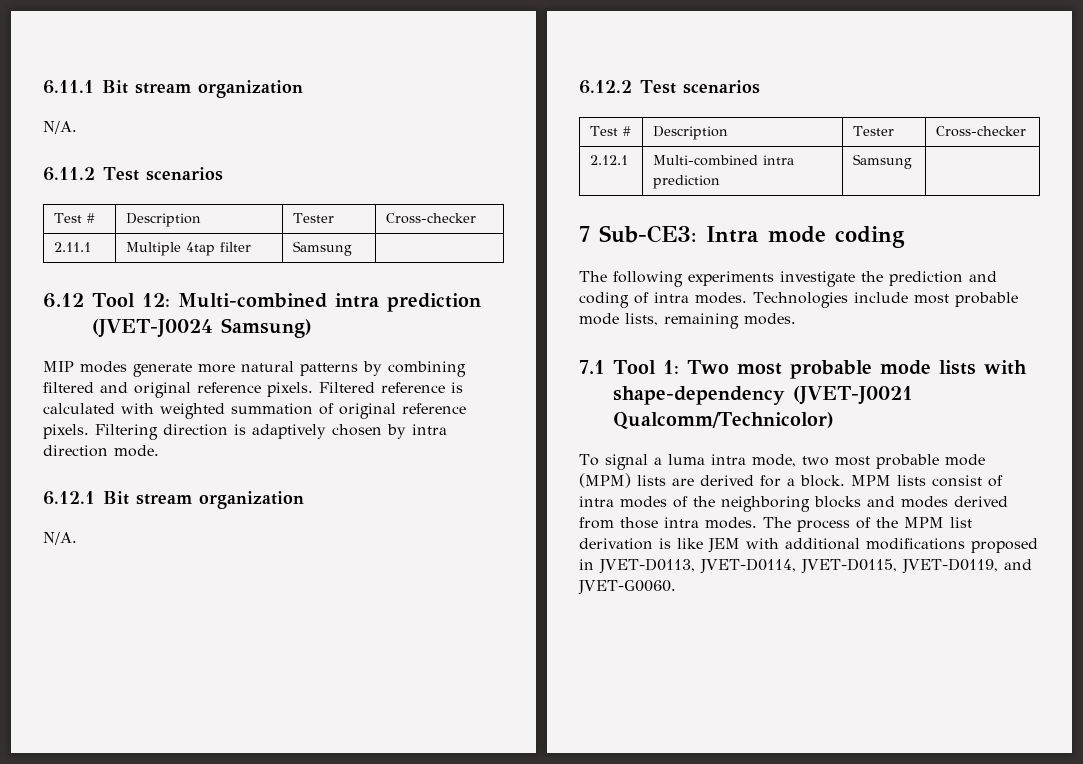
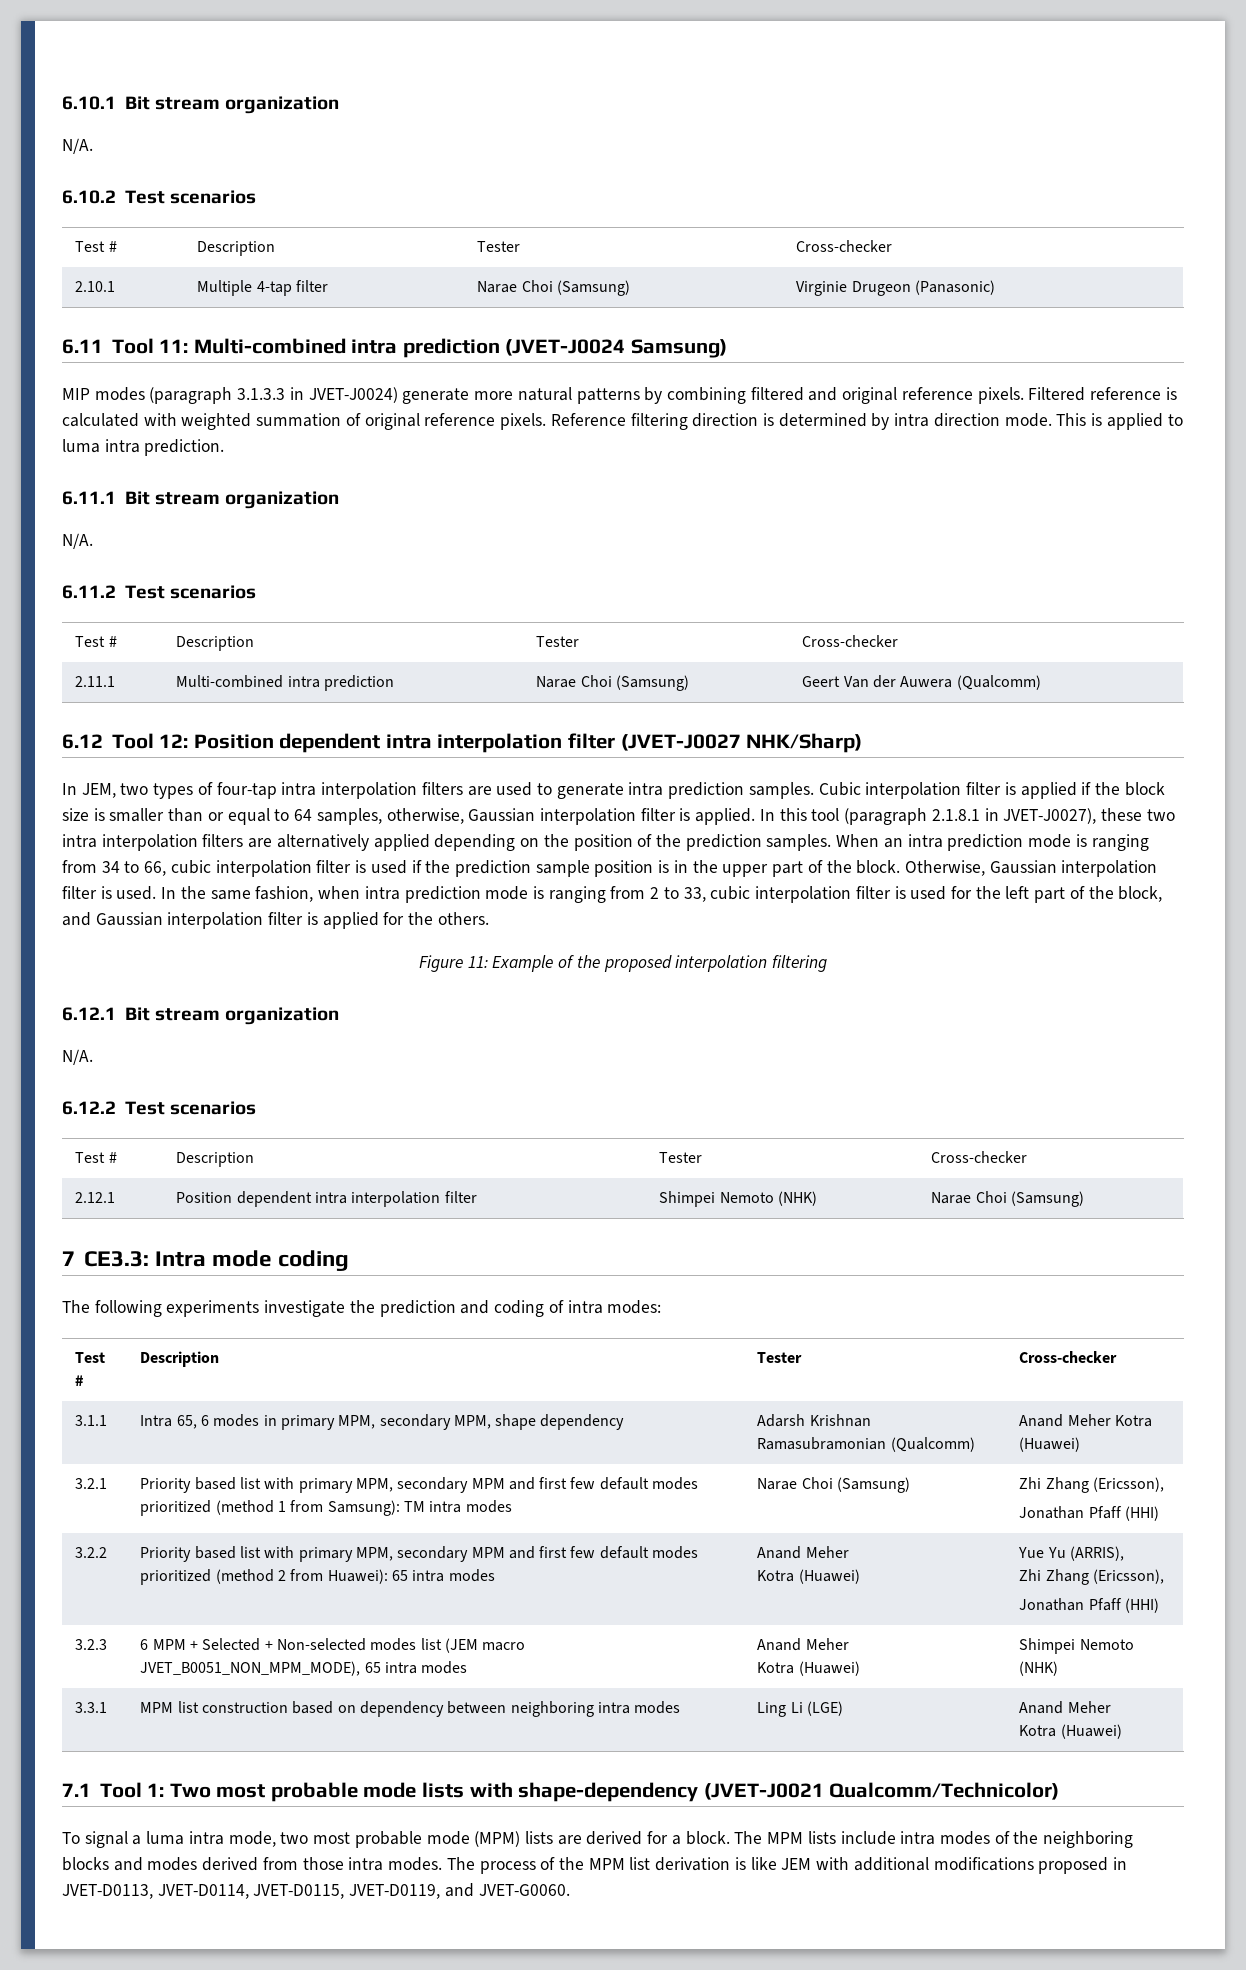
+ 6.10.1 Bit stream organization
+ N/A.
+ 6.10.2 Test scenarios
+ Test # | Description | Tester | Cross-checker
+ 2.10.1 | Multiple 4-tap filter | Narae Choi (Samsung) | Virginie Drugeon (Panasonic)
+ 6.11 Tool 11: Multi-combined intra prediction (JVET-J0024 Samsung)
+ MIP modes (paragraph 3.1.3.3 in JVET-J0024) generate more natural patterns by combining filtered and original reference pixels. Filtered reference is calculated with weighted summation of original reference pixels. Reference filtering direction is determined by intra direction mode. This is applied to luma intra prediction.
- 2.11.1 | Multiple 4tap filter | Samsung |
- 6.12 Tool 12: Multi-combined intra prediction (JVET-J0024 Samsung)
- MIP modes generate more natural patterns by combining filtered and original reference pixels. Filtered reference is calculated with weighted summation of original reference pixels. Filtering direction is adaptively chosen by intra direction mode.
+ 2.11.1 | Multi-combined intra prediction | Narae Choi (Samsung) | Geert Van der Auwera (Qualcomm)
+ 6.12 Tool 12: Position dependent intra interpolation filter (JVET-J0027 NHK/Sharp)
+ In JEM, two types of four-tap intra interpolation filters are used to generate intra prediction samples. Cubic interpolation filter is applied if the block size is smaller than or equal to 64 samples, otherwise, Gaussian interpolation filter is applied. In this tool (paragraph 2.1.8.1 in JVET-J0027), these two intra interpolation filters are alternatively applied depending on the position of the prediction samples. When an intra prediction mode is ranging from 34 to 66, cubic interpolation filter is used if the prediction sample position is in the upper part of the block. Otherwise, Gaussian interpolation filter is used. In the same fashion, when intra prediction mode is ranging from 2 to 33, cubic interpolation filter is used for the left part of the block, and Gaussian interpolation filter is applied for the others.
+ Figure 11: Example of the proposed interpolation filtering
- 2.12.1 | Multi-combined intra prediction | Samsung |
+ 2.12.1 | Position dependent intra interpolation filter | Shimpei Nemoto (NHK) | Narae Choi (Samsung)
- 7 Sub-CE3: Intra mode coding
+ 7 CE3.3: Intra mode coding
- The following experiments investigate the prediction and coding of intra modes. Technologies include most probable mode lists, remaining modes.
+ The following experiments investigate the prediction and coding of intra modes:
+ Test # | Description | Tester | Cross-checker
+ 3.1.1 | Intra 65, 6 modes in primary MPM, secondary MPM, shape dependency | Adarsh Krishnan Ramasubramonian (Qualcomm) | Anand Meher Kotra (Huawei)
+ 3.2.1 | Priority based list with primary MPM, secondary MPM and first few default modes prioritized (method 1 from Samsung): TM intra modes | Narae Choi (Samsung) | Zhi Zhang (Ericsson),
+ Jonathan Pfaff (HHI)
+ 3.2.2 | Priority based list with primary MPM, secondary MPM and first few default modes prioritized (method 2 from Huawei): 65 intra modes | Anand Meher
+ Kotra (Huawei) | Yue Yu (ARRIS),
+ Zhi Zhang (Ericsson),
+ Jonathan Pfaff (HHI)
+ 3.2.3 | 6 MPM + Selected + Non-selected modes list (JEM macro JVET_B0051_NON_MPM_MODE), 65 intra modes | Anand Meher
+ Kotra (Huawei) | Shimpei Nemoto (NHK)
+ 3.3.1 | MPM list construction based on dependency between neighboring intra modes | Ling Li (LGE) | Anand Meher
+ Kotra (Huawei)
- MPM lists consist of intra modes of the neighboring blocks and modes derived from those intra modes.
+ The MPM lists include intra modes of the neighboring blocks and modes derived from those intra modes.

